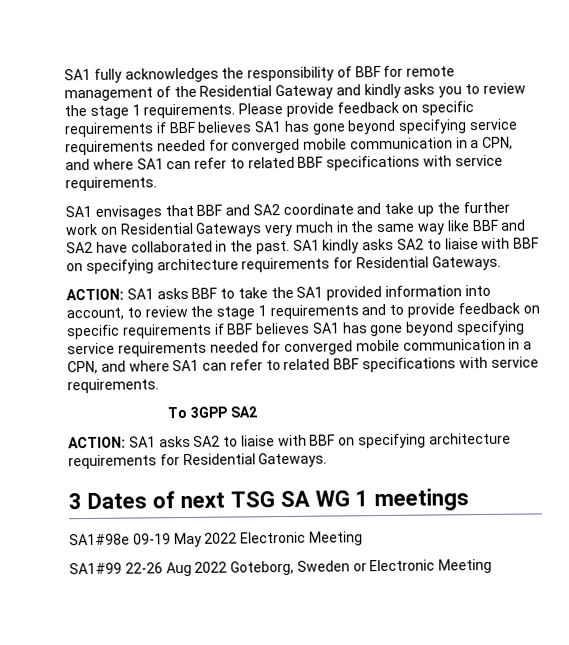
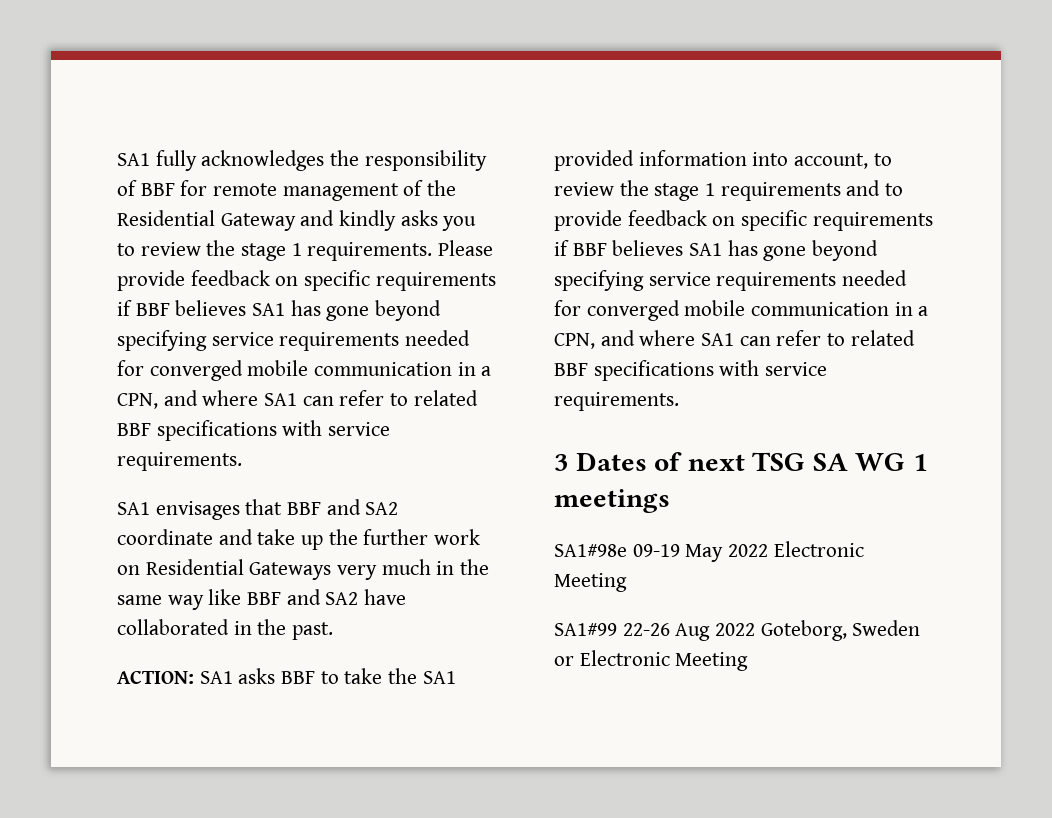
- SA1 kindly asks SA2 to liaise with BBF on specifying architecture requirements for Residential Gateways.
- To 3GPP SA2
- ACTION: SA1 asks SA2 to liaise with BBF on specifying architecture requirements for Residential Gateways.

